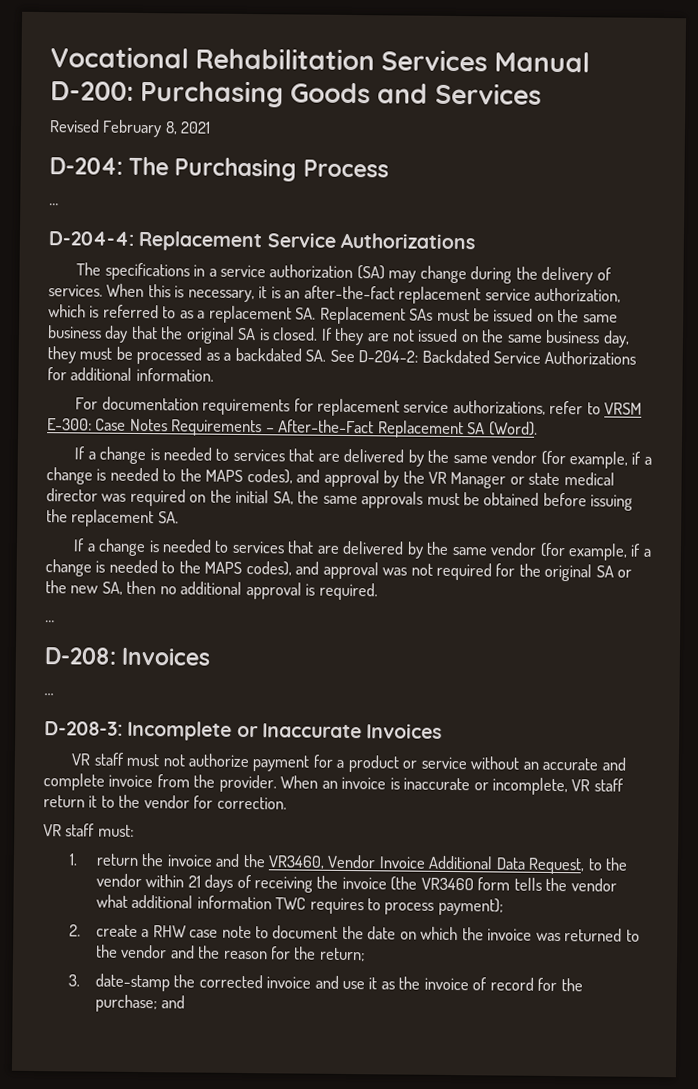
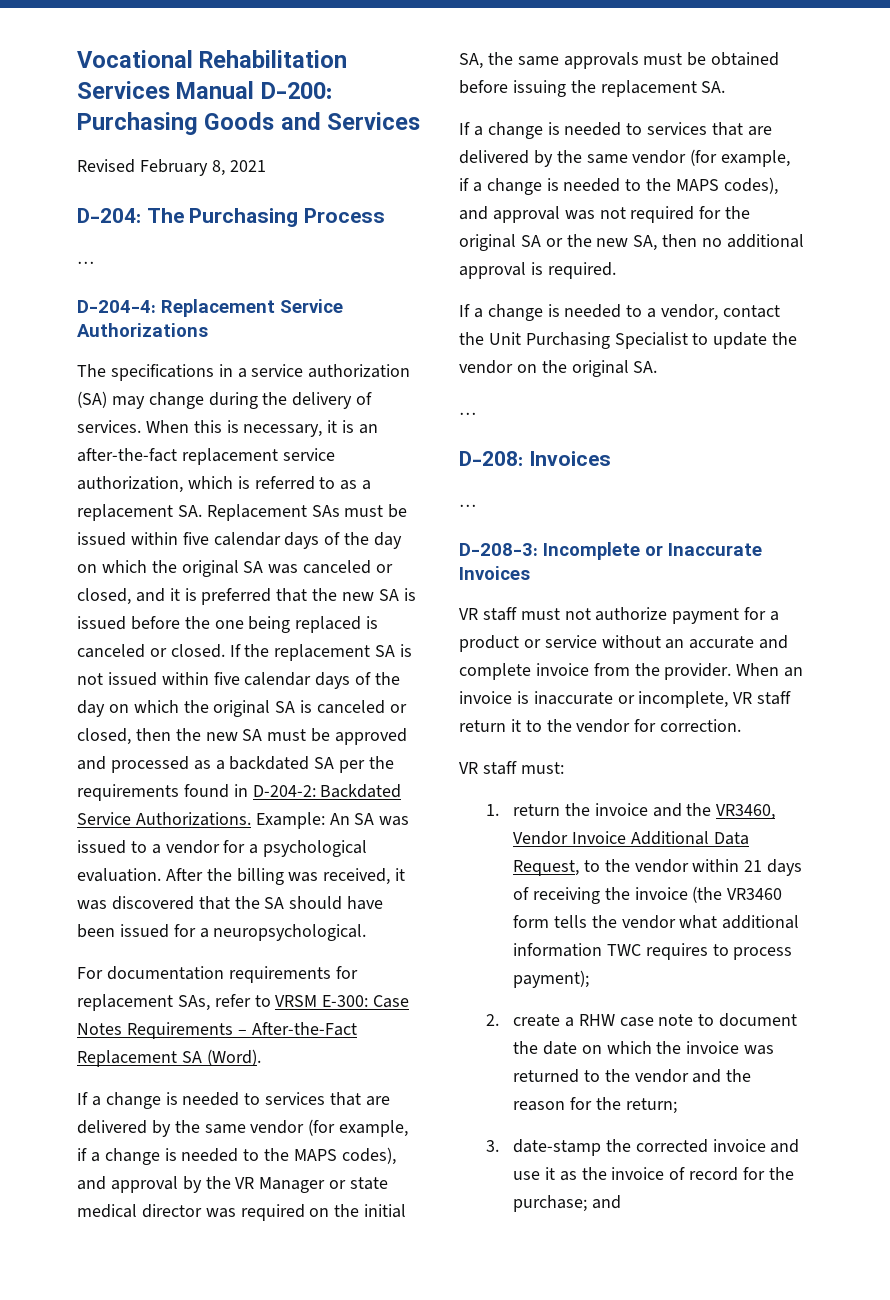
- When this is necessary, it is an after-the-fact replacement service authorization, which is referred to as a replacement SA. Replacement SAs must be issued on the same business day that the original SA is closed. If they are not issued on the same business day, they must be processed as a backdated SA. See D-204-2: Backdated Service Authorizations for additional information.
+ When this is necessary, it is an after-the-fact replacement service authorization, which is referred to as a replacement SA. Replacement SAs must be issued within five calendar days of the day on which the original SA was canceled or closed, and it is preferred that the new SA is issued before the one being replaced is canceled or closed. If the replacement SA is not issued within five calendar days of the day on which the original SA is canceled or closed, then the new SA must be approved and processed as a backdated SA per the requirements found in D-204-2: Backdated Service Authorizations. Example: An SA was issued to a vendor for a psychological evaluation. After the billing was received, it was discovered that the SA should have been issued for a neuropsychological.
- For documentation requirements for replacement service authorizations, refer to VRSM E-300: Case Notes Requirements – After-the-Fact Replacement SA (Word).
+ For documentation requirements for replacement SAs, refer to VRSM E-300: Case Notes Requirements – After-the-Fact Replacement SA (Word).
+ If a change is needed to a vendor, contact the Unit Purchasing Specialist to update the vendor on the original SA.

